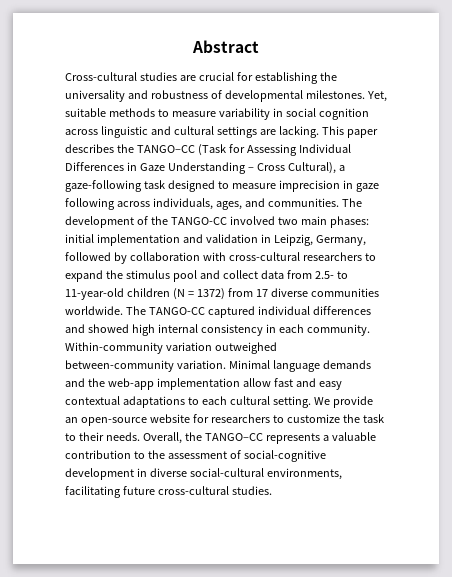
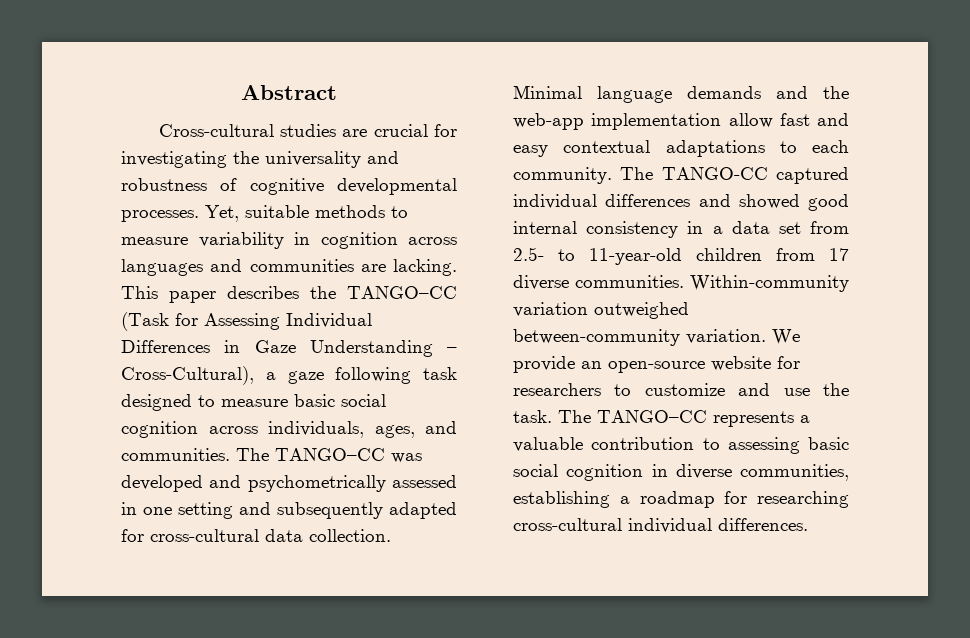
- Cross-cultural studies are crucial for establishing the universality and robustness of developmental milestones.
+ Cross-cultural studies are crucial for investigating the universality and robustness of cognitive developmental processes.
- Yet, suitable methods to measure variability in social cognition across linguistic and cultural settings are lacking.
+ Yet, suitable methods to measure variability in cognition across languages and communities are lacking.
- This paper describes the TANGO–CC (Task for Assessing Individual Differences in Gaze Understanding – Cross Cultural), a gaze-following task designed to measure imprecision in gaze following across individuals, ages, and communities.
+ This paper describes the TANGO–CC (Task for Assessing Individual Differences in Gaze Understanding – Cross-Cultural), a gaze following task designed to measure basic social cognition across individuals, ages, and communities.
- The development of the TANGO-CC involved two main phases: initial implementation and validation in Leipzig, Germany, followed by collaboration with cross-cultural researchers to expand the stimulus pool and collect data from 2.5- to 11-year-old children (N = 1372) from 17 diverse communities worldwide. The TANGO-CC captured individual differences and showed high internal consistency in each community. Within-community variation outweighed between-community variation.
+ The TANGO–CC was developed and psychometrically assessed in one setting and subsequently adapted for cross-cultural data collection.
- Minimal language demands and the web-app implementation allow fast and easy contextual adaptations to each cultural setting.
+ Minimal language demands and the web-app implementation allow fast and easy contextual adaptations to each community. The TANGO-CC captured individual differences and showed good internal consistency in a data set from 2.5- to 11-year-old children from 17 diverse communities. Within-community variation outweighed between-community variation.
- We provide an open-source website for researchers to customize the task to their needs. Overall, the TANGO–CC represents a valuable contribution to the assessment of social-cognitive development in diverse social-cultural environments, facilitating future cross-cultural studies.
+ We provide an open-source website for researchers to customize and use the task. The TANGO–CC represents a valuable contribution to assessing basic social cognition in diverse communities, establishing a roadmap for researching cross-cultural individual differences.

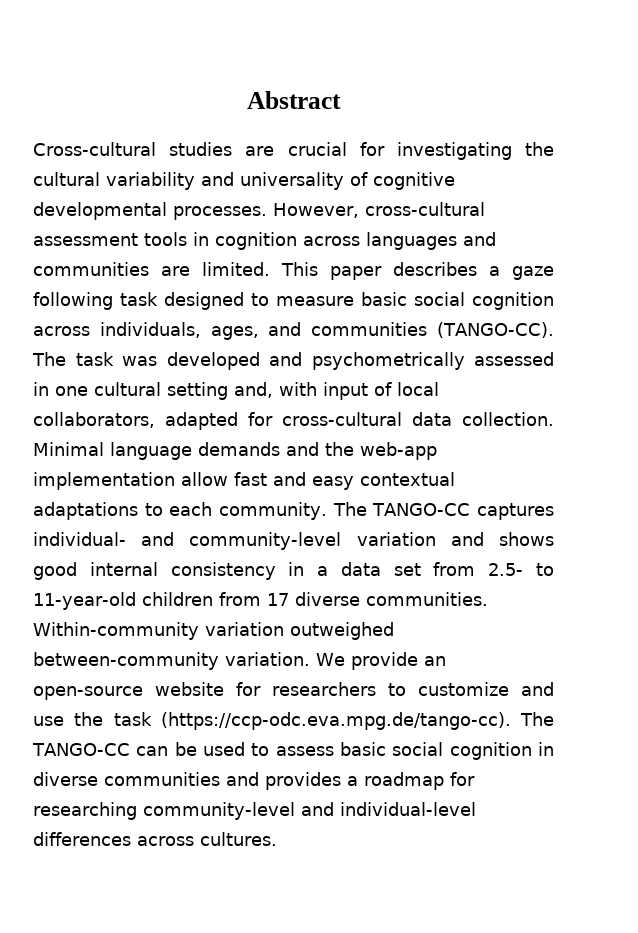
- Cross-cultural studies are crucial for investigating the universality and robustness of cognitive developmental processes. Yet, suitable methods to measure variability in cognition across languages and communities are lacking.
+ Cross-cultural studies are crucial for investigating the cultural variability and universality of cognitive developmental processes. However, cross-cultural assessment tools in cognition across languages and communities are limited.
- This paper describes the TANGO–CC (Task for Assessing Individual Differences in Gaze Understanding – Cross-Cultural), a gaze following task designed to measure basic social cognition across individuals, ages, and communities. The TANGO–CC was developed and psychometrically assessed in one setting and subsequently adapted for cross-cultural data collection.
+ This paper describes a gaze following task designed to measure basic social cognition across individuals, ages, and communities (TANGO-CC). The task was developed and psychometrically assessed in one cultural setting and, with input of local collaborators, adapted for cross-cultural data collection.
- The TANGO-CC captured individual differences and showed good internal consistency in a data set from 2.5- to 11-year-old children from 17 diverse communities.
+ The TANGO-CC captures individual- and community-level variation and shows good internal consistency in a data set from 2.5- to 11-year-old children from 17 diverse communities.
- We provide an open-source website for researchers to customize and use the task. The TANGO–CC represents a valuable contribution to assessing basic social cognition in diverse communities, establishing a roadmap for researching cross-cultural individual differences.
+ We provide an open-source website for researchers to customize and use the task (https://ccp-odc.eva.mpg.de/tango-cc). The TANGO-CC can be used to assess basic social cognition in diverse communities and provides a roadmap for researching community-level and individual-level differences across cultures.

